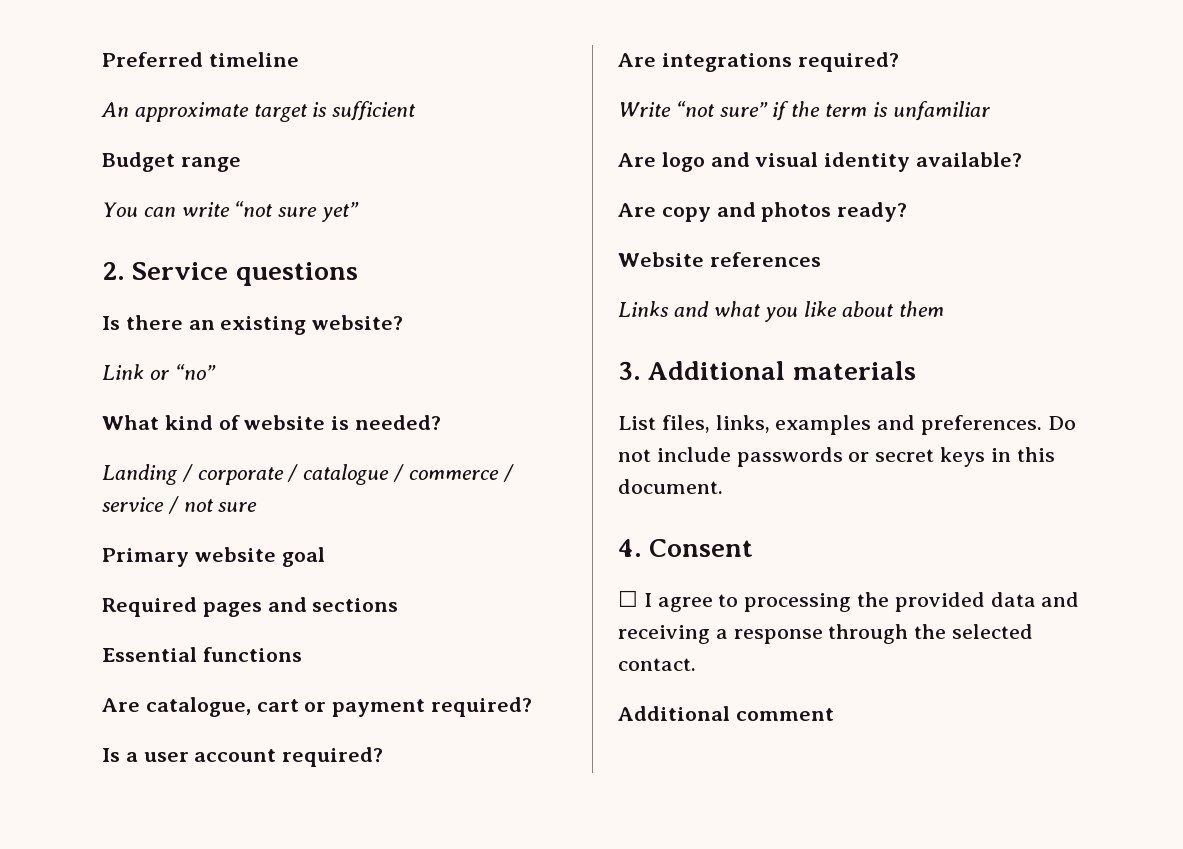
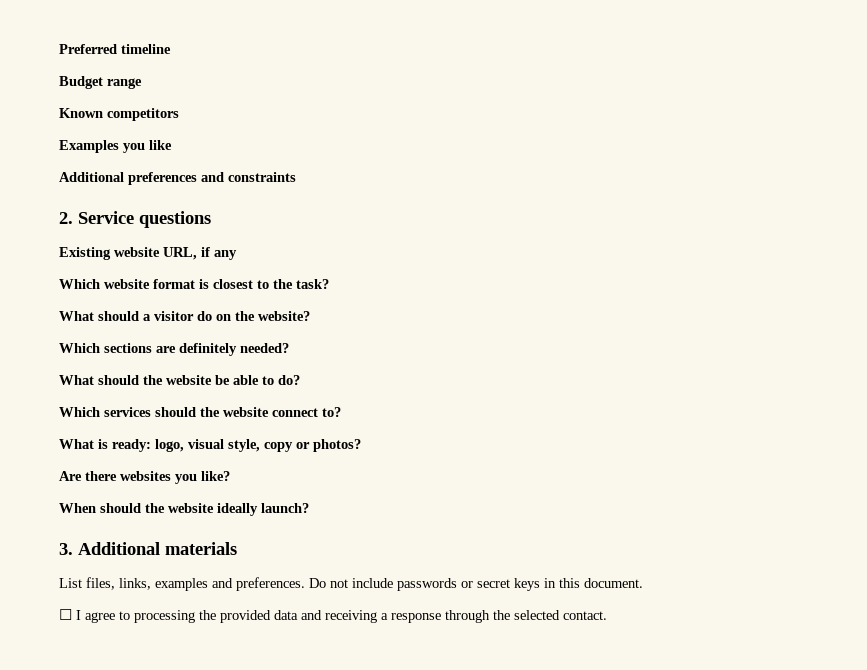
- An approximate target is sufficient
  Budget range
- You can write “not sure yet”
+ Known competitors
+ Examples you like
+ Additional preferences and constraints
  2. Service questions
- Is there an existing website?
- Link or “no”
- What kind of website is needed?
- Landing / corporate / catalogue / commerce / service / not sure
- Primary website goal
- Required pages and sections
- Essential functions
- Are catalogue, cart or payment required?
- Is a user account required?
- Are integrations required?
- Write “not sure” if the term is unfamiliar
- Are logo and visual identity available?
- Are copy and photos ready?
- Website references
- Links and what you like about them
+ Existing website URL, if any
+ Which website format is closest to the task?
+ What should a visitor do on the website?
+ Which sections are definitely needed?
+ What should the website be able to do?
+ Which services should the website connect to?
+ What is ready: logo, visual style, copy or photos?
+ Are there websites you like?
+ When should the website ideally launch?
- 4. Consent
- Additional comment

